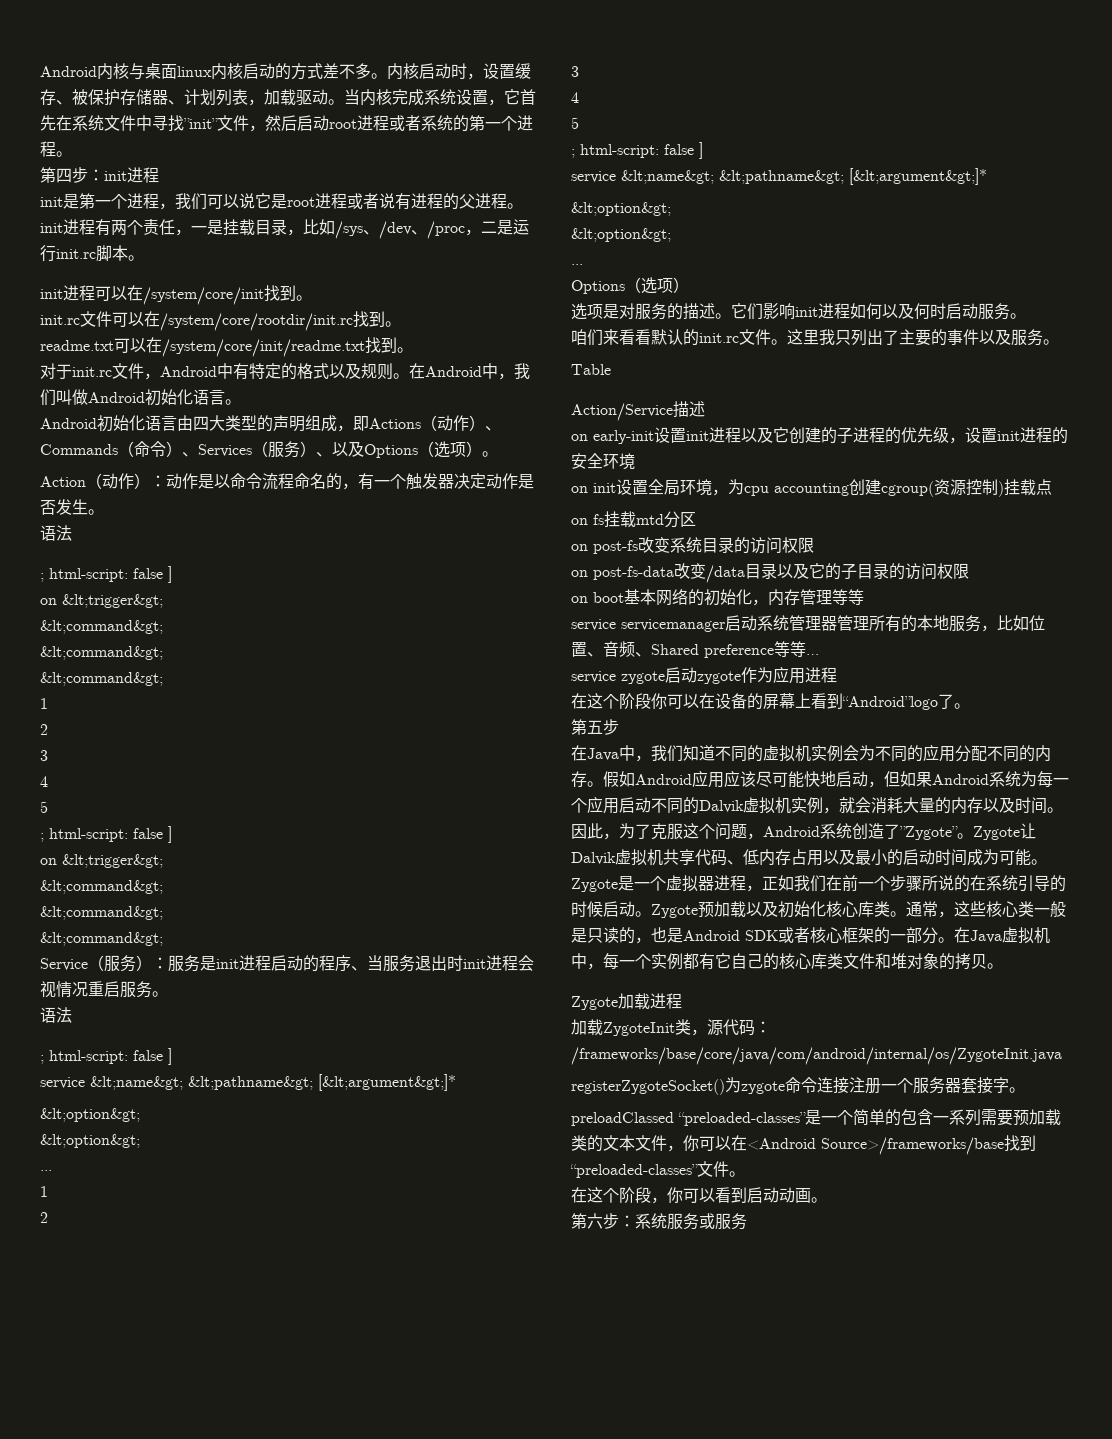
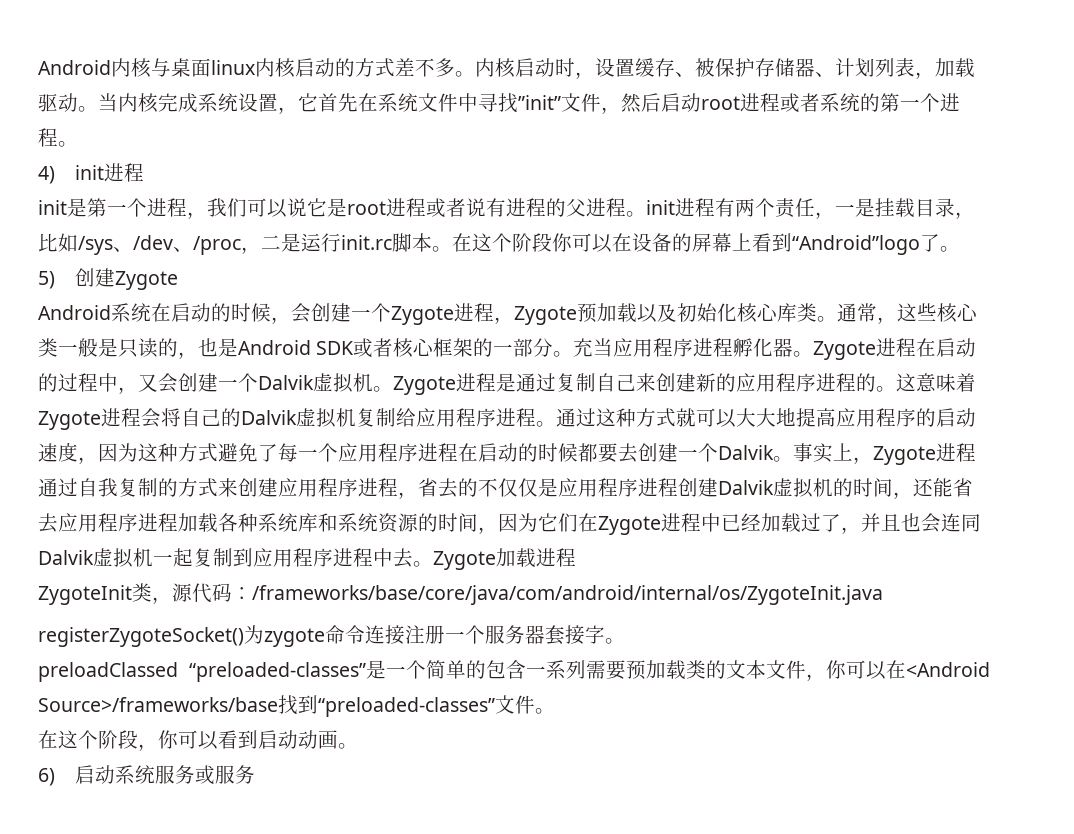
- 第四步：init进程
+ 4) init进程
- init是第一个进程，我们可以说它是root进程或者说有进程的父进程。init进程有两个责任，一是挂载目录，比如/sys、/dev、/proc，二是运行init.rc脚本。
- init进程可以在/system/core/init找到。
- init.rc文件可以在/system/core/rootdir/init.rc找到。
- readme.txt可以在/system/core/init/readme.txt找到。
- 对于init.rc文件，Android中有特定的格式以及规则。在Android中，我们叫做Android初始化语言。
- Android初始化语言由四大类型的声明组成，即Actions（动作）、Commands（命令）、Services（服务）、以及Options（选项）。
- Action（动作）：动作是以命令流程命名的，有一个触发器决定动作是否发生。
- 语法
- ; html-script: false ]
- on &lt;trigger&gt;
- &lt;command&gt;
- &lt;command&gt;
- &lt;command&gt;
- 1
- 2
- 3
- 4
- 5
- ; html-script: false ]
- on &lt;trigger&gt;
- &lt;command&gt;
- &lt;command&gt;
- &lt;command&gt;
- Service（服务）：服务是init进程启动的程序、当服务退出时init进程会视情况重启服务。
- 语法
- ; html-script: false ]
- service &lt;name&gt; &lt;pathname&gt; [&lt;argument&gt;]*
- &lt;option&gt;
- &lt;option&gt;
- ...
- 1
- 2
- 3
- 4
- 5
- ; html-script: false ]
- service &lt;name&gt; &lt;pathname&gt; [&lt;argument&gt;]*
- &lt;option&gt;
- &lt;option&gt;
- ...
- Options（选项）
- 选项是对服务的描述。它们影响init进程如何以及何时启动服务。
- 咱们来看看默认的init.rc文件。这里我只列出了主要的事件以及服务。
- Table
- Action/Service描述
- on early-init设置init进程以及它创建的子进程的优先级，设置init进程的安全环境
- on init设置全局环境，为cpu accounting创建cgroup(资源控制)挂载点
- on fs挂载mtd分区
- on post-fs改变系统目录的访问权限
- on post-fs-data改变/data目录以及它的子目录的访问权限
- on boot基本网络的初始化，内存管理等等
- service servicemanager启动系统管理器管理所有的本地服务，比如位置、音频、Shared preference等等…
- service zygote启动zygote作为应用进程
- 在这个阶段你可以在设备的屏幕上看到“Android”logo了。
+ init是第一个进程，我们可以说它是root进程或者说有进程的父进程。init进程有两个责任，一是挂载目录，比如/sys、/dev、/proc，二是运行init.rc脚本。在这个阶段你可以在设备的屏幕上看到“Android”logo了。
- 第五步
- 在Java中，我们知道不同的虚拟机实例会为不同的应用分配不同的内存。假如Android应用应该尽可能快地启动，但如果Android系统为每一个应用启动不同的Dalvik虚拟机实例，就会消耗大量的内存以及时间。因此，为了克服这个问题，Android系统创造了”Zygote”。Zygote让Dalvik虚拟机共享代码、低内存占用以及最小的启动时间成为可能。Zygote是一个虚拟器进程，正如我们在前一个步骤所说的在系统引导的时候启动。Zygote预加载以及初始化核心库类。
+ 5)创建Zygote
+ Android系统在启动的时候，会创建一个Zygote进程，Zygote预加载以及初始化核心库类。
- 在Java虚拟机中，每一个实例都有它自己的核心库类文件和堆对象的拷贝。
- Zygote加载进程
+ 充当应用程序进程孵化器。Zygote进程在启动的过程中，又会创建一个Dalvik虚拟机。Zygote进程是通过复制自己来创建新的应用程序进程的。这意味着Zygote进程会将自己的Dalvik虚拟机复制给应用程序进程。通过这种方式就可以大大地提高应用程序的启动速度，因为这种方式避免了每一个应用程序进程在启动的时候都要去创建一个Dalvik。事实上，Zygote进程通过自我复制的方式来创建应用程序进程，省去的不仅仅是应用程序进程创建Dalvik虚拟机的时间，还能省去应用程序进程加载各种系统库和系统资源的时间，因为它们在Zygote进程中已经加载过了，并且也会连同Dalvik虚拟机一起复制到应用程序进程中去。Zygote加载进程
- 加载ZygoteInit类，源代码：/frameworks/base/core/java/com/android/internal/os/ZygoteInit.java
+ ZygoteInit类，源代码：/frameworks/base/core/java/com/android/internal/os/ZygoteInit.java
- 第六步：系统服务或服务
+ 6)启动系统服务或服务

